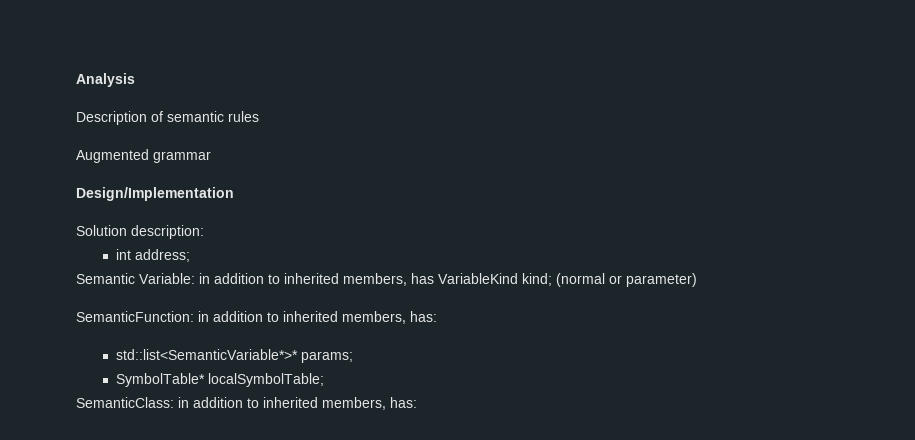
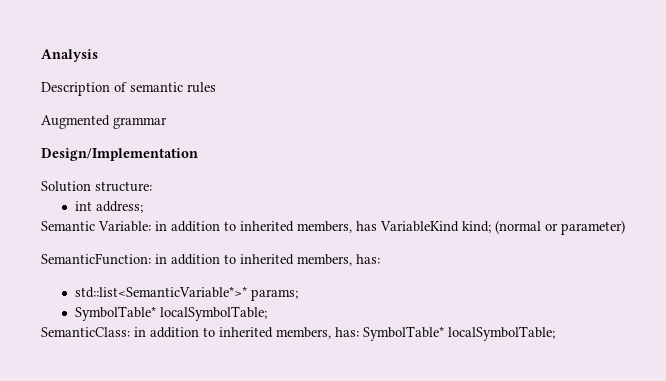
- Solution description:
+ Solution structure:
- SemanticClass: in addition to inherited members, has:
+ SemanticClass: in addition to inherited members, has: SymbolTable* localSymbolTable;

